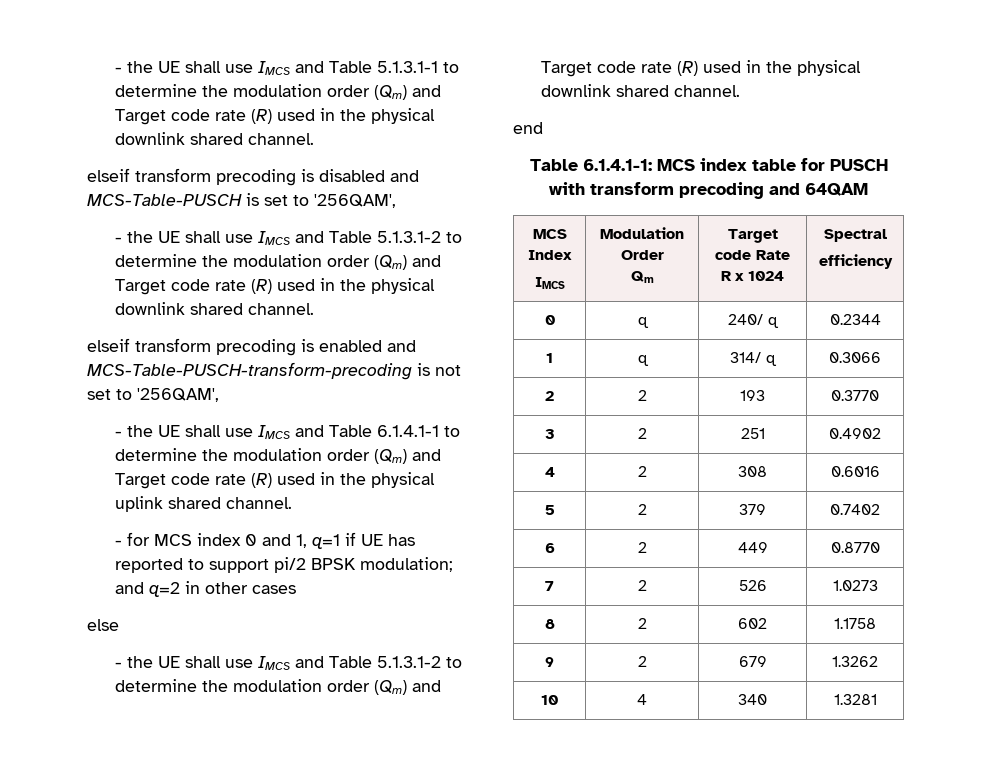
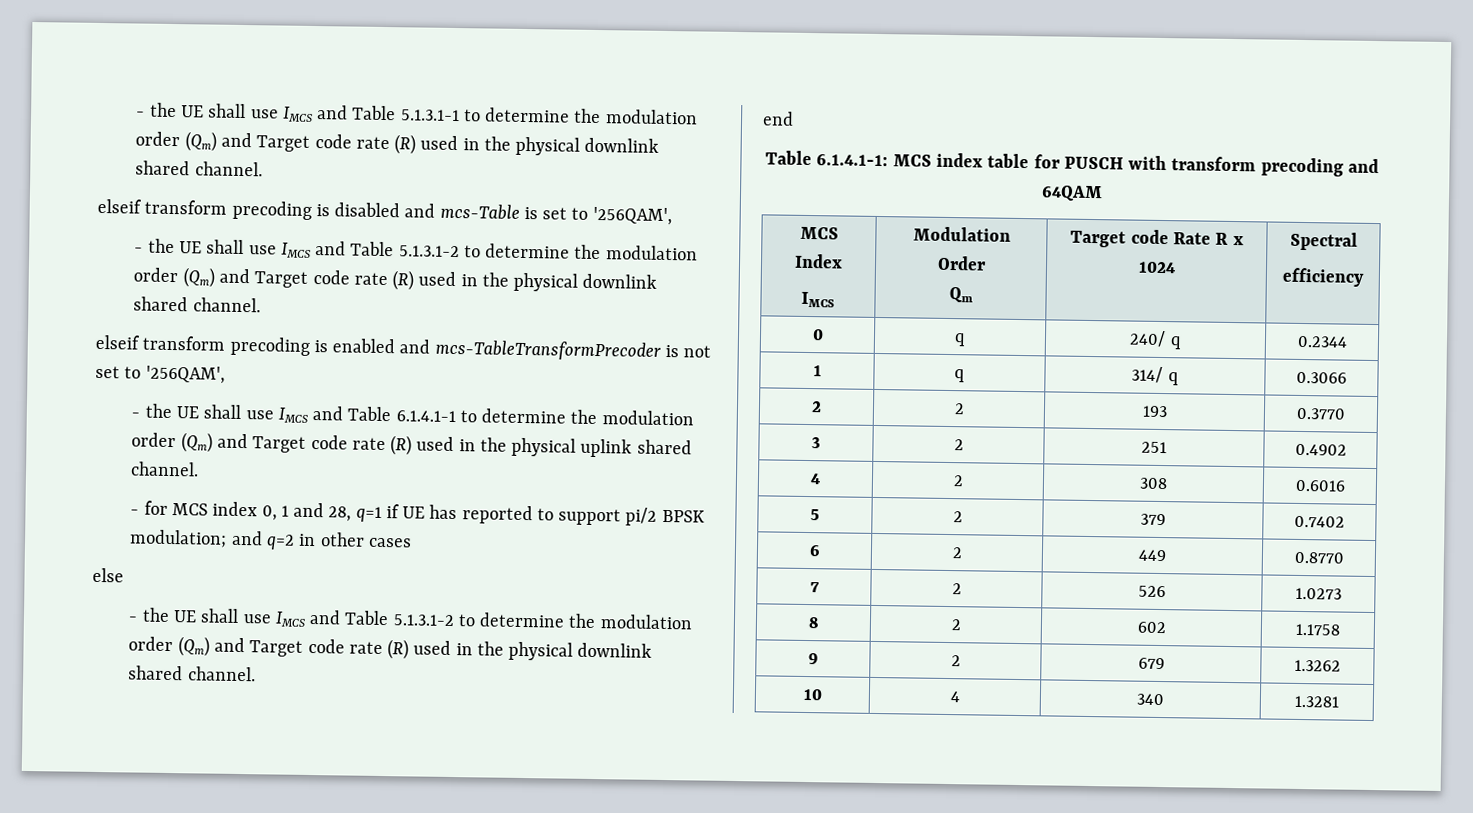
- elseif transform precoding is disabled and MCS-Table-PUSCH is set to '256QAM',
+ elseif transform precoding is disabled and mcs-Table is set to '256QAM',
- elseif transform precoding is enabled and MCS-Table-PUSCH-transform-precoding is not set to '256QAM',
+ elseif transform precoding is enabled and mcs-TableTransformPrecoder is not set to '256QAM',
- - for MCS index 0 and 1, q=1 if UE has reported to support pi/2 BPSK modulation; and q=2 in other cases
+ - for MCS index 0, 1 and 28, q=1 if UE has reported to support pi/2 BPSK modulation; and q=2 in other cases

